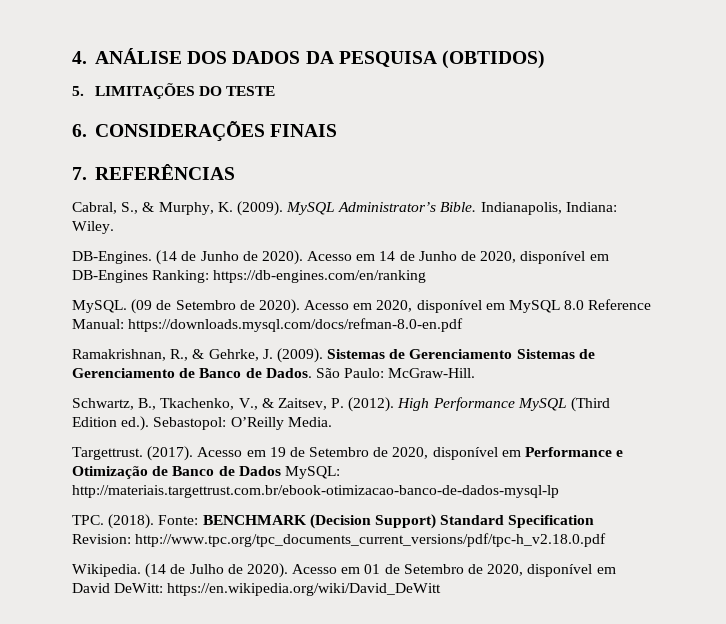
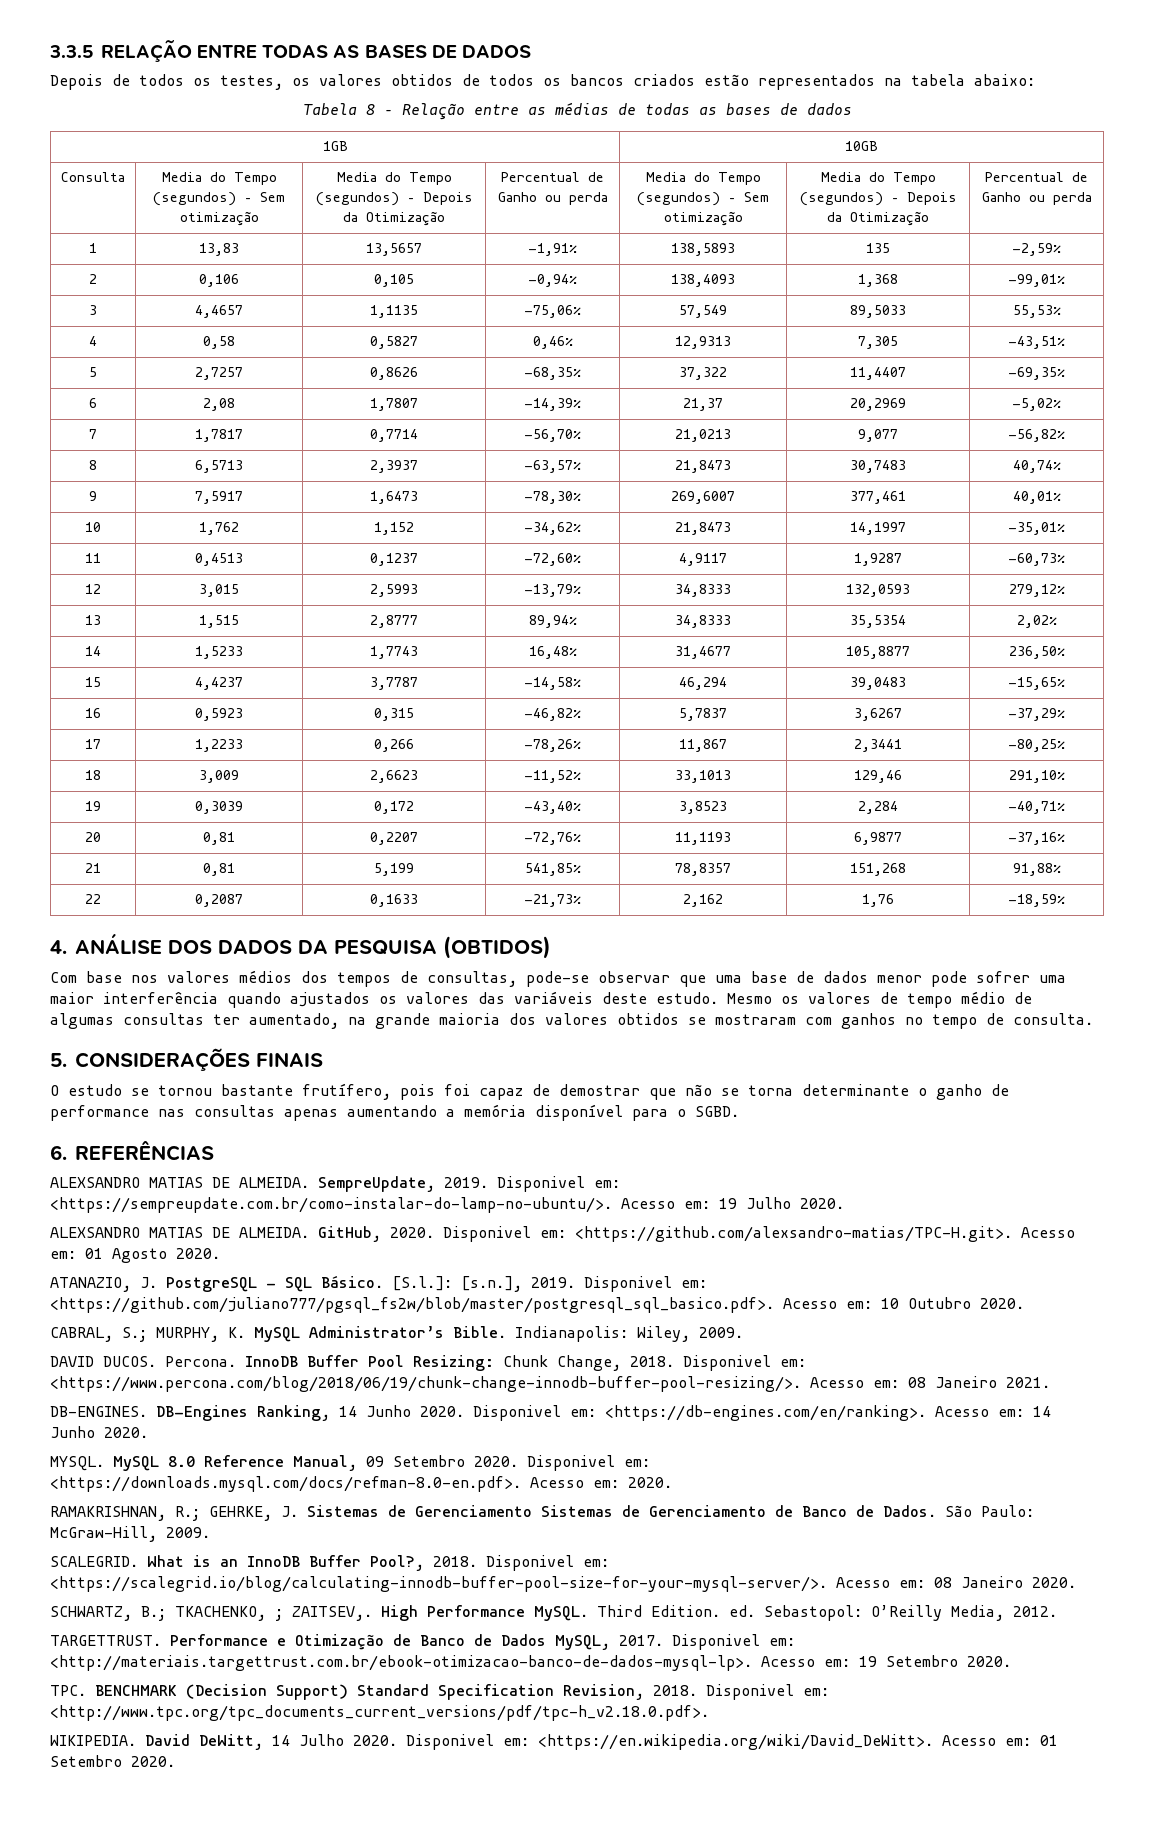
+ 3.3.5 RELAÇÃO ENTRE TODAS AS BASES DE DADOS
+ Depois de todos os testes, os valores obtidos de todos os bancos criados estão representados na tabela abaixo:
+ Tabela 8 – Relação entre as médias de todas as bases de dados
+ 1GB | 10GB
+ Consulta | Media do Tempo (segundos) – Sem otimização | Media do Tempo (segundos) – Depois da Otimização | Percentual de Ganho ou perda | Media do Tempo (segundos) – Sem otimização | Media do Tempo (segundos) – Depois da Otimização | Percentual de Ganho ou perda
+ 1 | 13,83 | 13,5657 | -1,91% | 138,5893 | 135 | -2,59%
+ 2 | 0,106 | 0,105 | -0,94% | 138,4093 | 1,368 | -99,01%
+ 3 | 4,4657 | 1,1135 | -75,06% | 57,549 | 89,5033 | 55,53%
+ 4 | 0,58 | 0,5827 | 0,46% | 12,9313 | 7,305 | -43,51%
+ 5 | 2,7257 | 0,8626 | -68,35% | 37,322 | 11,4407 | -69,35%
+ 6 | 2,08 | 1,7807 | -14,39% | 21,37 | 20,2969 | -5,02%
+ 7 | 1,7817 | 0,7714 | -56,70% | 21,0213 | 9,077 | -56,82%
+ 8 | 6,5713 | 2,3937 | -63,57% | 21,8473 | 30,7483 | 40,74%
+ 9 | 7,5917 | 1,6473 | -78,30% | 269,6007 | 377,461 | 40,01%
+ 10 | 1,762 | 1,152 | -34,62% | 21,8473 | 14,1997 | -35,01%
+ 11 | 0,4513 | 0,1237 | -72,60% | 4,9117 | 1,9287 | -60,73%
+ 12 | 3,015 | 2,5993 | -13,79% | 34,8333 | 132,0593 | 279,12%
+ 13 | 1,515 | 2,8777 | 89,94% | 34,8333 | 35,5354 | 2,02%
+ 14 | 1,5233 | 1,7743 | 16,48% | 31,4677 | 105,8877 | 236,50%
+ 15 | 4,4237 | 3,7787 | -14,58% | 46,294 | 39,0483 | -15,65%
+ 16 | 0,5923 | 0,315 | -46,82% | 5,7837 | 3,6267 | -37,29%
+ 17 | 1,2233 | 0,266 | -78,26% | 11,867 | 2,3441 | -80,25%
+ 18 | 3,009 | 2,6623 | -11,52% | 33,1013 | 129,46 | 291,10%
+ 19 | 0,3039 | 0,172 | -43,40% | 3,8523 | 2,284 | -40,71%
+ 20 | 0,81 | 0,2207 | -72,76% | 11,1193 | 6,9877 | -37,16%
+ 21 | 0,81 | 5,199 | 541,85% | 78,8357 | 151,268 | 91,88%
+ 22 | 0,2087 | 0,1633 | -21,73% | 2,162 | 1,76 | -18,59%
- 5. LIMITAÇÕES DO TESTE
- 6. CONSIDERAÇÕES FINAIS
- 7. REFERÊNCIAS
- Cabral, S., & Murphy, K. (2009). MySQL Administrator’s Bible. Indianapolis, Indiana: Wiley.
- DB-Engines. (14 de Junho de 2020). Acesso em 14 de Junho de 2020, disponível em DB-Engines Ranking: https://db-engines.com/en/ranking
- MySQL. (09 de Setembro de 2020). Acesso em 2020, disponível em MySQL 8.0 Reference Manual: https://downloads.mysql.com/docs/refman-8.0-en.pdf
- Ramakrishnan, R., & Gehrke, J. (2009). Sistemas de Gerenciamento Sistemas de Gerenciamento de Banco de Dados.
+ Com base nos valores médios dos tempos de consultas, pode-se observar que uma base de dados menor pode sofrer uma maior interferência quando ajustados os valores das variáveis deste estudo. Mesmo os valores de tempo médio de algumas consultas ter aumentado, na grande maioria dos valores obtidos se mostraram com ganhos no tempo de consulta.
+ 5. CONSIDERAÇÕES FINAIS
+ O estudo se tornou bastante frutífero, pois foi capaz de demostrar que não se torna determinante o ganho de performance nas consultas apenas aumentando a memória disponível para o SGBD.
+ 6. REFERÊNCIAS
+ ALEXSANDRO MATIAS DE ALMEIDA. SempreUpdate, 2019. Disponivel em: <https://sempreupdate.com.br/como-instalar-do-lamp-no-ubuntu/>. Acesso em: 19 Julho 2020.
+ ALEXSANDRO MATIAS DE ALMEIDA. GitHub, 2020. Disponivel em: <https://github.com/alexsandro-matias/TPC-H.git>. Acesso em: 01 Agosto 2020.
+ ATANAZIO, J. PostgreSQL - SQL Básico. [S.l.]: [s.n.], 2019. Disponivel em: <https://github.com/juliano777/pgsql_fs2w/blob/master/postgresql_sql_basico.pdf>. Acesso em: 10 Outubro 2020.
+ CABRAL, S.; MURPHY, K. MySQL Administrator’s Bible. Indianapolis: Wiley, 2009.
+ DAVID DUCOS. Percona. InnoDB Buffer Pool Resizing: Chunk Change, 2018. Disponivel em: <https://www.percona.com/blog/2018/06/19/chunk-change-innodb-buffer-pool-resizing/>. Acesso em: 08 Janeiro 2021.
+ DB-ENGINES. DB-Engines Ranking, 14 Junho 2020. Disponivel em: <https://db-engines.com/en/ranking>. Acesso em: 14 Junho 2020.
+ MYSQL. MySQL 8.0 Reference Manual, 09 Setembro 2020. Disponivel em: <https://downloads.mysql.com/docs/refman-8.0-en.pdf>. Acesso em: 2020.
+ RAMAKRISHNAN, R.; GEHRKE, J. Sistemas de Gerenciamento Sistemas de Gerenciamento de Banco de Dados.
- São Paulo: McGraw-Hill.
- Schwartz, B., Tkachenko, V., & Zaitsev, P. (2012). High Performance MySQL (Third Edition ed.). Sebastopol: O’Reilly Media.
- Targettrust. (2017). Acesso em 19 de Setembro de 2020, disponível em Performance e Otimização de Banco de Dados MySQL: http://materiais.targettrust.com.br/ebook-otimizacao-banco-de-dados-mysql-lp
+ São Paulo: McGraw-Hill, 2009.
+ SCALEGRID. What is an InnoDB Buffer Pool?, 2018. Disponivel em: <https://scalegrid.io/blog/calculating-innodb-buffer-pool-size-for-your-mysql-server/>. Acesso em: 08 Janeiro 2020.
+ SCHWARTZ, B.; TKACHENKO, ; ZAITSEV,. High Performance MySQL. Third Edition. ed. Sebastopol: O’Reilly Media, 2012.
+ TARGETTRUST. Performance e Otimização de Banco de Dados MySQL, 2017. Disponivel em: <http://materiais.targettrust.com.br/ebook-otimizacao-banco-de-dados-mysql-lp>. Acesso em: 19 Setembro 2020.
- TPC. (2018). Fonte: BENCHMARK (Decision Support) Standard Specification Revision: http://www.tpc.org/tpc_documents_current_versions/pdf/tpc-h_v2.18.0.pdf
- Wikipedia. (14 de Julho de 2020). Acesso em 01 de Setembro de 2020, disponível em David DeWitt: https://en.wikipedia.org/wiki/David_DeWitt
+ TPC. BENCHMARK (Decision Support) Standard Specification Revision, 2018. Disponivel em: <http://www.tpc.org/tpc_documents_current_versions/pdf/tpc-h_v2.18.0.pdf>.
+ WIKIPEDIA. David DeWitt, 14 Julho 2020. Disponivel em: <https://en.wikipedia.org/wiki/David_DeWitt>. Acesso em: 01 Setembro 2020.

